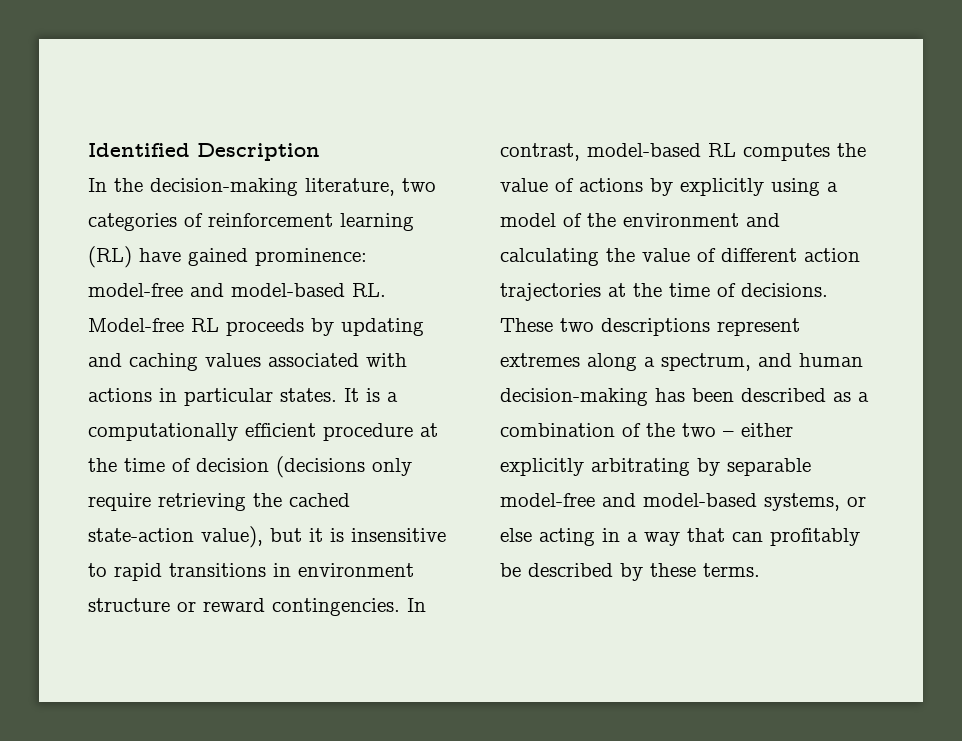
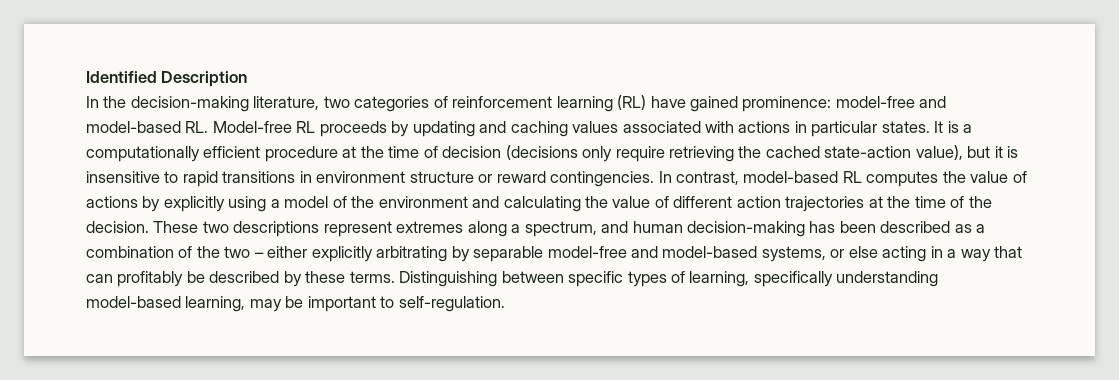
- In contrast, model-based RL computes the value of actions by explicitly using a model of the environment and calculating the value of different action trajectories at the time of decisions.
+ In contrast, model-based RL computes the value of actions by explicitly using a model of the environment and calculating the value of different action trajectories at the time of the decision.
+ Distinguishing between specific types of learning, specifically understanding model-based learning, may be important to self-regulation.

